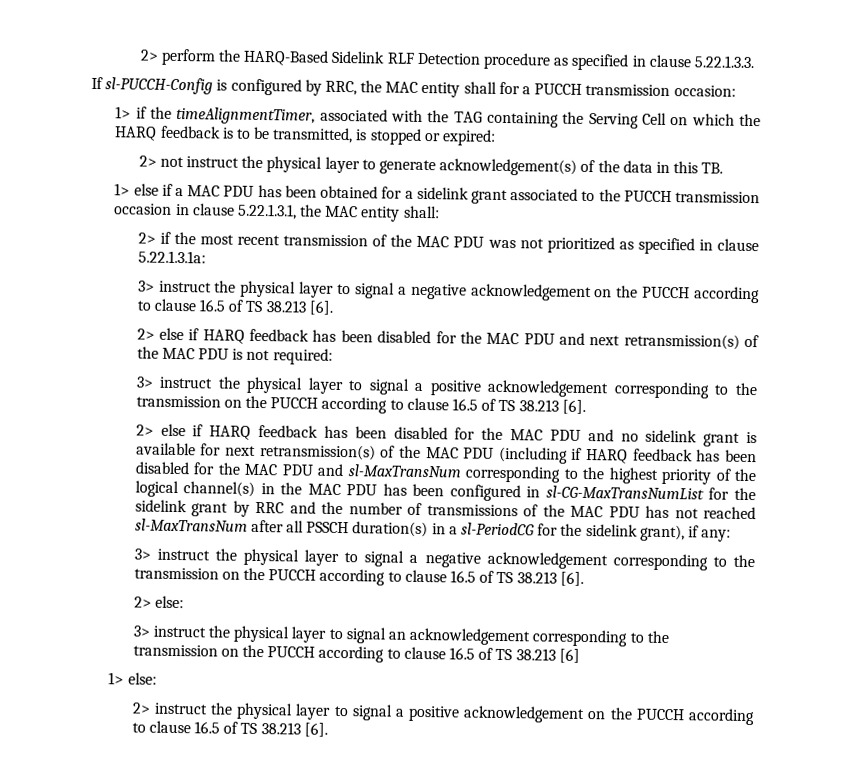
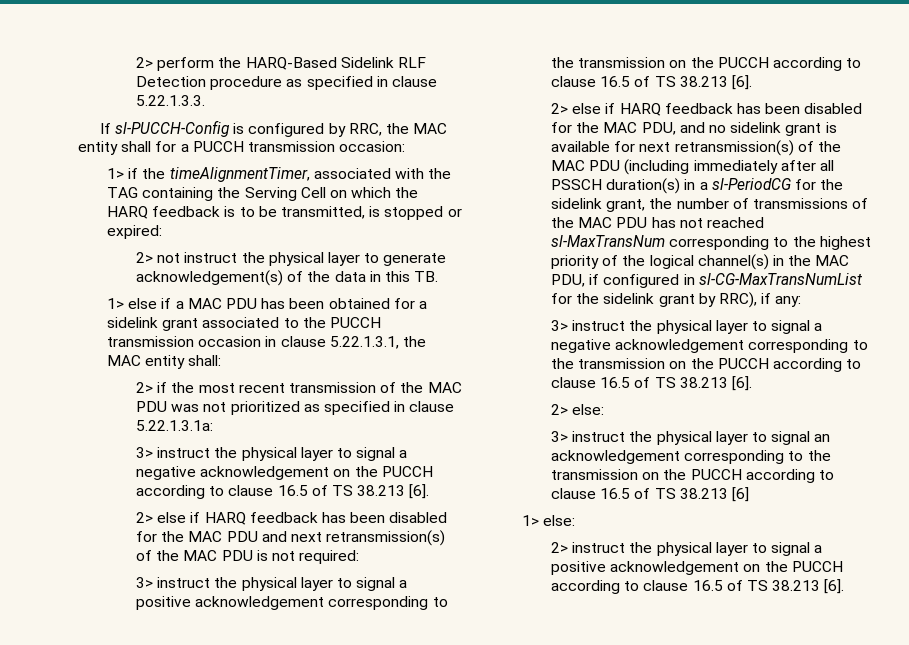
- 2> else if HARQ feedback has been disabled for the MAC PDU and no sidelink grant is available for next retransmission(s) of the MAC PDU (including if HARQ feedback has been disabled for the MAC PDU and sl-MaxTransNum corresponding to the highest priority of the logical channel(s) in the MAC PDU has been configured in sl-CG-MaxTransNumList for the sidelink grant by RRC and the number of transmissions of the MAC PDU has not reached sl-MaxTransNum after all PSSCH duration(s) in a sl-PeriodCG for the sidelink grant), if any:
+ 2> else if HARQ feedback has been disabled for the MAC PDU, and no sidelink grant is available for next retransmission(s) of the MAC PDU (including immediately after all PSSCH duration(s) in a sl-PeriodCG for the sidelink grant, the number of transmissions of the MAC PDU has not reached sl-MaxTransNum corresponding to the highest priority of the logical channel(s) in the MAC PDU, if configured in sl-CG-MaxTransNumList for the sidelink grant by RRC), if any:

